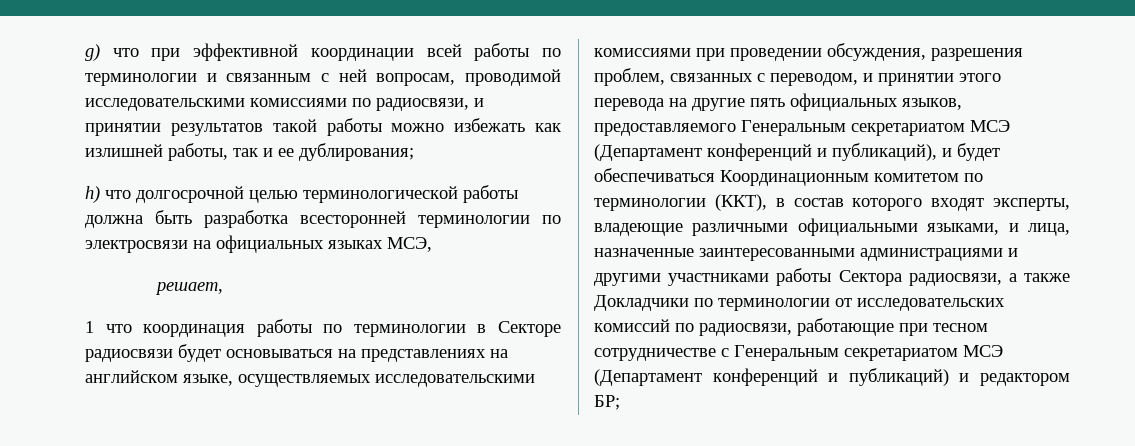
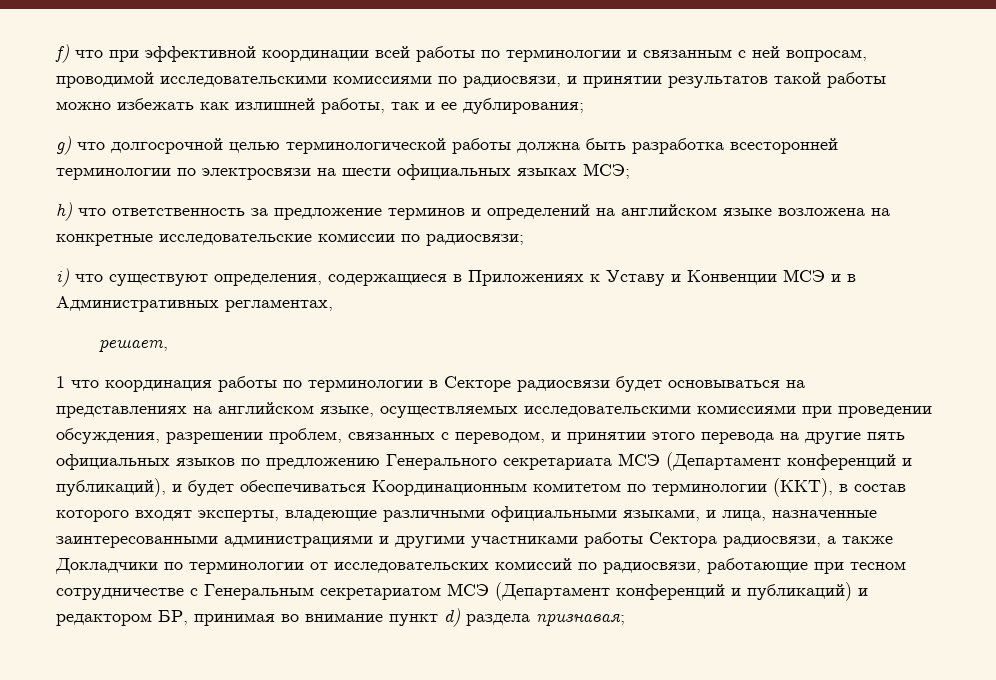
- g) что при эффективной координации всей работы по терминологии и связанным с ней вопросам, проводимой исследовательскими комиссиями по радиосвязи, и принятии результатов такой работы можно избежать как излишней работы, так и ее дублирования;
+ f) что при эффективной координации всей работы по терминологии и связанным с ней вопросам, проводимой исследовательскими комиссиями по радиосвязи, и принятии результатов такой работы можно избежать как излишней работы, так и ее дублирования;
- h) что долгосрочной целью терминологической работы должна быть разработка всесторонней терминологии по электросвязи на официальных языках МСЭ,
+ g) что долгосрочной целью терминологической работы должна быть разработка всесторонней терминологии по электросвязи на шести официальных языках МСЭ;
+ h) что ответственность за предложение терминов и определений на английском языке возложена на конкретные исследовательские комиссии по радиосвязи;
+ i) что существуют определения, содержащиеся в Приложениях к Уставу и Конвенции МСЭ и в Административных регламентах,
- 1 что координация работы по терминологии в Секторе радиосвязи будет основываться на представлениях на английском языке, осуществляемых исследовательскими комиссиями при проведении обсуждения, разрешения проблем, связанных с переводом, и принятии этого перевода на другие пять официальных языков, предоставляемого Генеральным секретариатом МСЭ (Департамент конференций и публикаций), и будет обеспечиваться Координационным комитетом по терминологии (ККТ), в состав которого входят эксперты, владеющие различными официальными языками, и лица, назначенные заинтересованными администрациями и другими участниками работы Сектора радиосвязи, а также Докладчики по терминологии от исследовательских комиссий по радиосвязи, работающие при тесном сотрудничестве с Генеральным секретариатом МСЭ (Департамент конференций и публикаций) и редактором БР;
+ 1 что координация работы по терминологии в Секторе радиосвязи будет основываться на представлениях на английском языке, осуществляемых исследовательскими комиссиями при проведении обсуждения, разрешении проблем, связанных с переводом, и принятии этого перевода на другие пять официальных языков по предложению Генерального секретариата МСЭ (Департамент конференций и публикаций), и будет обеспечиваться Координационным комитетом по терминологии (ККТ), в состав которого входят эксперты, владеющие различными официальными языками, и лица, назначенные заинтересованными администрациями и другими участниками работы Сектора радиосвязи, а также Докладчики по терминологии от исследовательских комиссий по радиосвязи, работающие при тесном сотрудничестве с Генеральным секретариатом МСЭ (Департамент конференций и публикаций) и редактором БР, принимая во внимание пункт d) раздела признавая;

